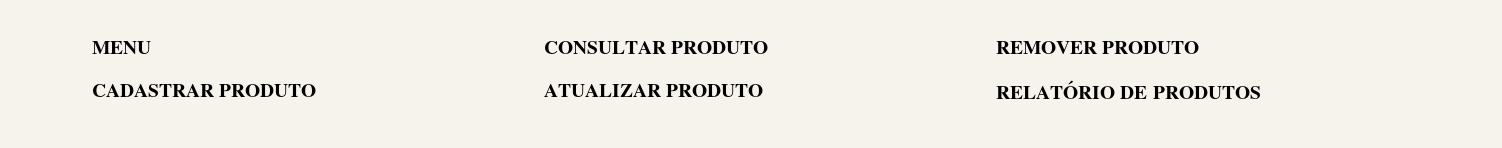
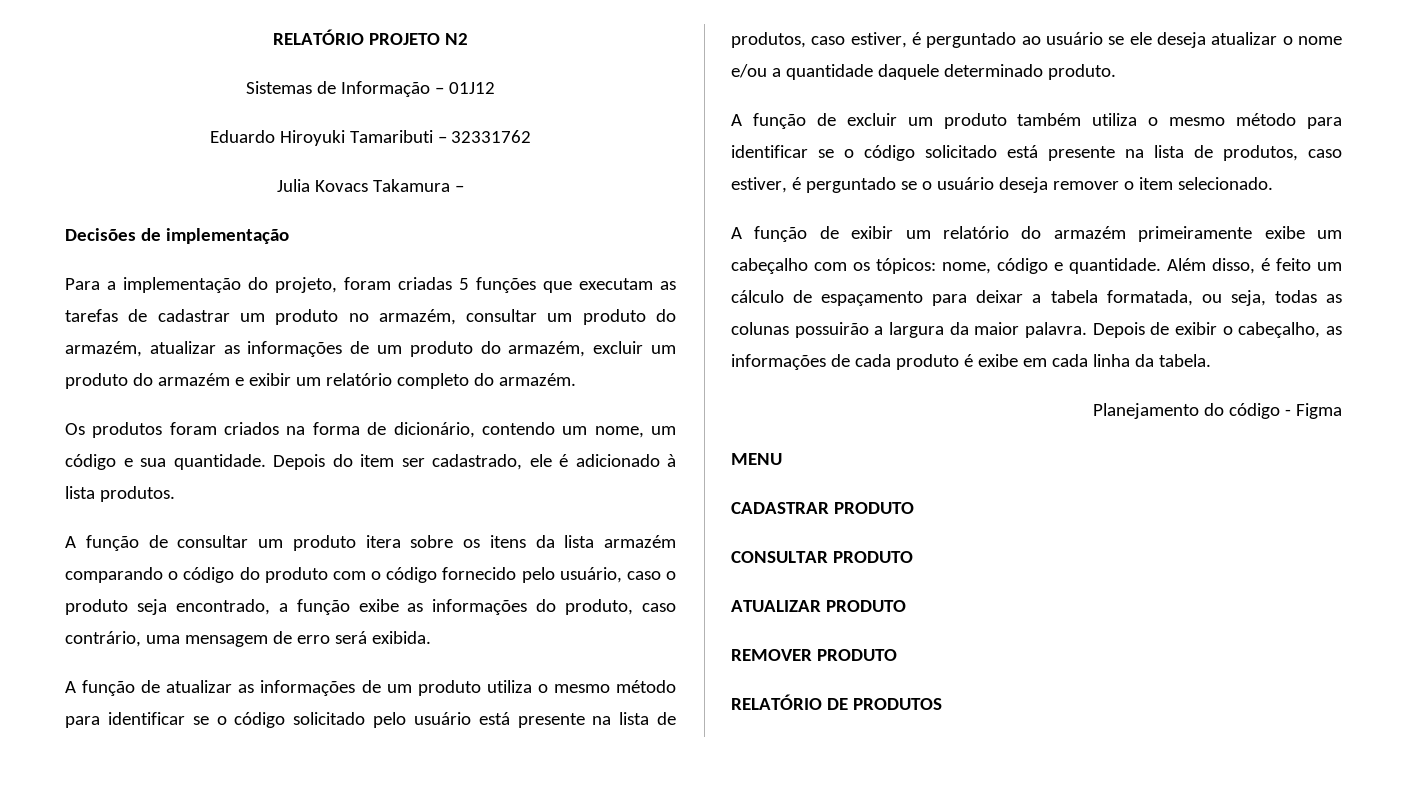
+ RELATÓRIO PROJETO N2
+ Sistemas de Informação – 01J12
+ Eduardo Hiroyuki Tamaributi – 32331762
+ Julia Kovacs Takamura –
+ Decisões de implementação
+ Para a implementação do projeto, foram criadas 5 funções que executam as tarefas de cadastrar um produto no armazém, consultar um produto do armazém, atualizar as informações de um produto do armazém, excluir um produto do armazém e exibir um relatório completo do armazém.
+ Os produtos foram criados na forma de dicionário, contendo um nome, um código e sua quantidade. Depois do item ser cadastrado, ele é adicionado à lista produtos.
+ A função de consultar um produto itera sobre os itens da lista armazém comparando o código do produto com o código fornecido pelo usuário, caso o produto seja encontrado, a função exibe as informações do produto, caso contrário, uma mensagem de erro será exibida.
+ A função de atualizar as informações de um produto utiliza o mesmo método para identificar se o código solicitado pelo usuário está presente na lista de produtos, caso estiver, é perguntado ao usuário se ele deseja atualizar o nome e/ou a quantidade daquele determinado produto.
+ A função de excluir um produto também utiliza o mesmo método para identificar se o código solicitado está presente na lista de produtos, caso estiver, é perguntado se o usuário deseja remover o item selecionado.
+ A função de exibir um relatório do armazém primeiramente exibe um cabeçalho com os tópicos: nome, código e quantidade. Além disso, é feito um cálculo de espaçamento para deixar a tabela formatada, ou seja, todas as colunas possuirão a largura da maior palavra. Depois de exibir o cabeçalho, as informações de cada produto é exibe em cada linha da tabela.
+ Planejamento do código - Figma

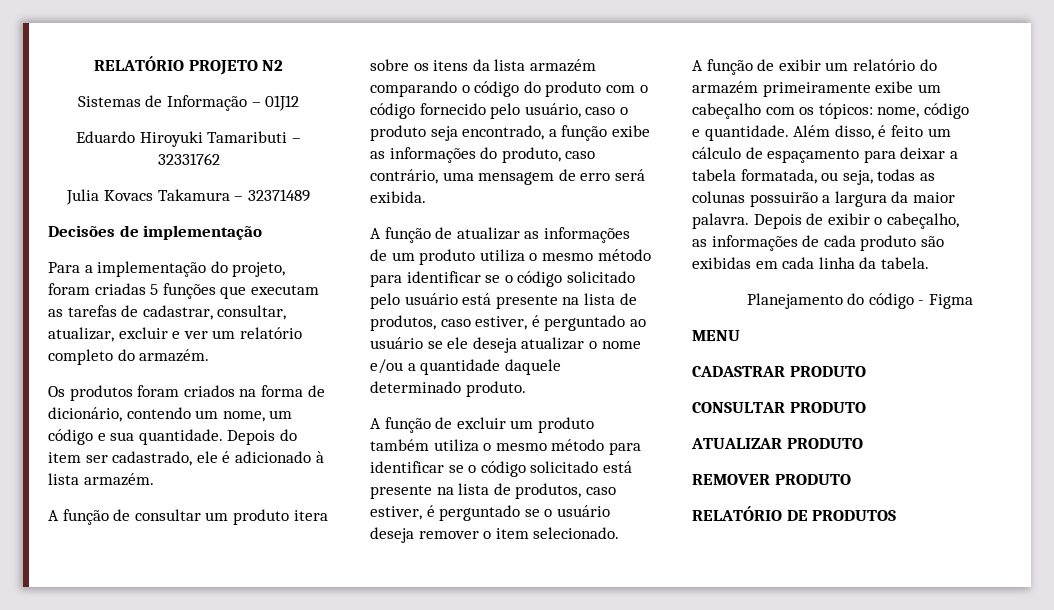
- Julia Kovacs Takamura –
+ Julia Kovacs Takamura – 32371489
- Para a implementação do projeto, foram criadas 5 funções que executam as tarefas de cadastrar um produto no armazém, consultar um produto do armazém, atualizar as informações de um produto do armazém, excluir um produto do armazém e exibir um relatório completo do armazém.
+ Para a implementação do projeto, foram criadas 5 funções que executam as tarefas de cadastrar, consultar, atualizar, excluir e ver um relatório completo do armazém.
- Depois do item ser cadastrado, ele é adicionado à lista produtos.
+ Depois do item ser cadastrado, ele é adicionado à lista armazém.
- Depois de exibir o cabeçalho, as informações de cada produto é exibe em cada linha da tabela.
+ Depois de exibir o cabeçalho, as informações de cada produto são exibidas em cada linha da tabela.

